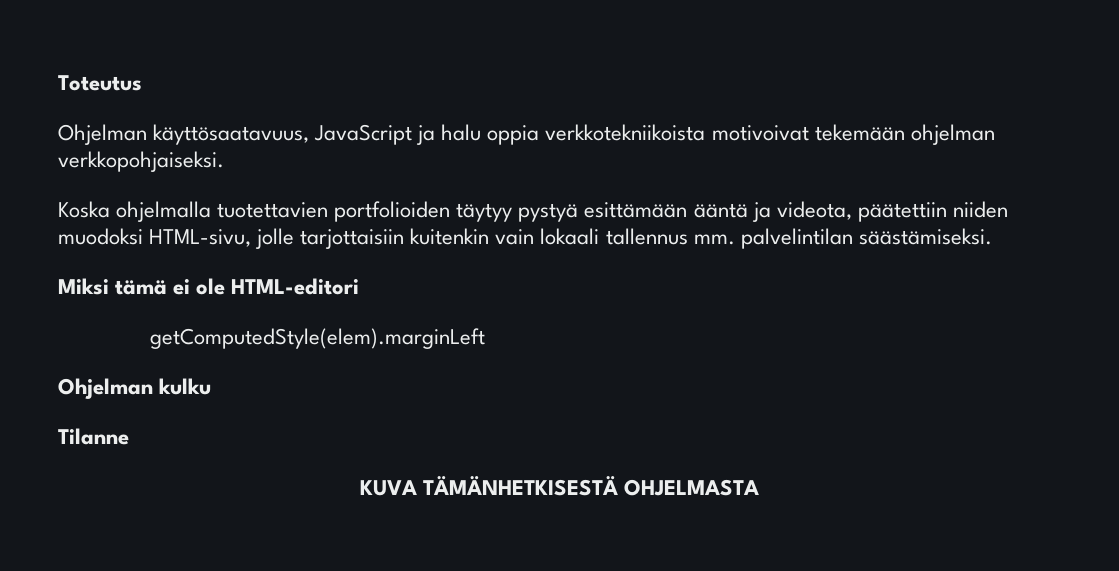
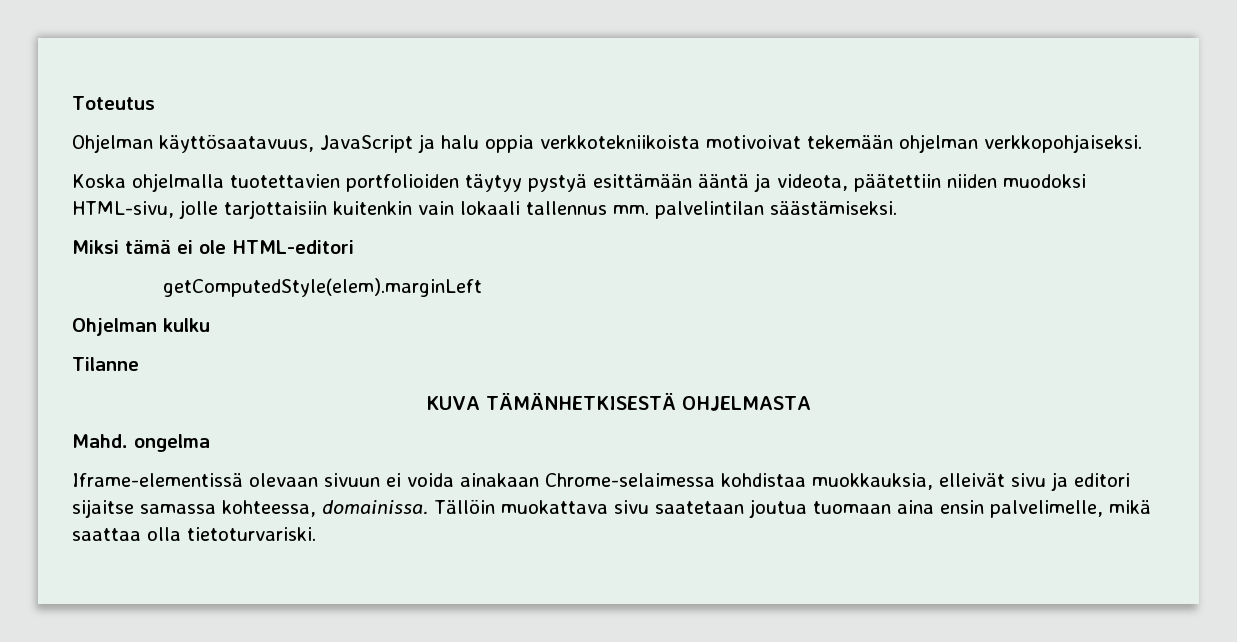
+ Mahd. ongelma
+ Iframe-elementissä olevaan sivuun ei voida ainakaan Chrome-selaimessa kohdistaa muokkauksia, elleivät sivu ja editori sijaitse samassa kohteessa, domainissa. Tällöin muokattava sivu saatetaan joutua tuomaan aina ensin palvelimelle, mikä saattaa olla tietoturvariski.

